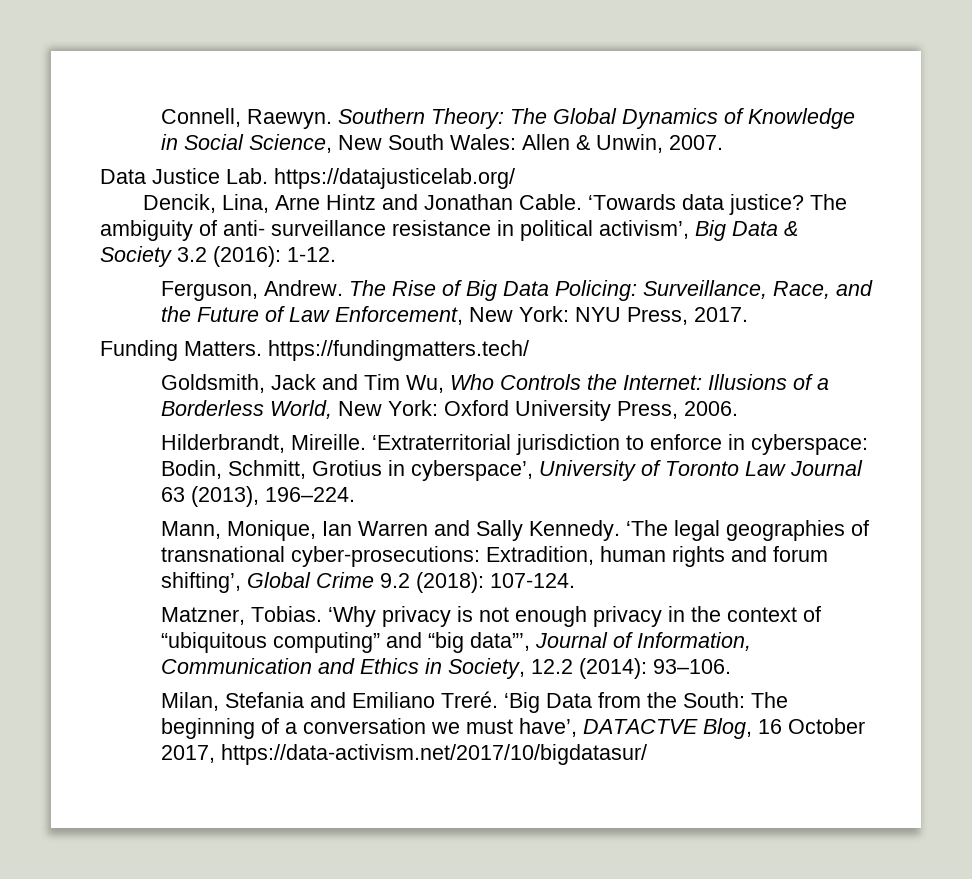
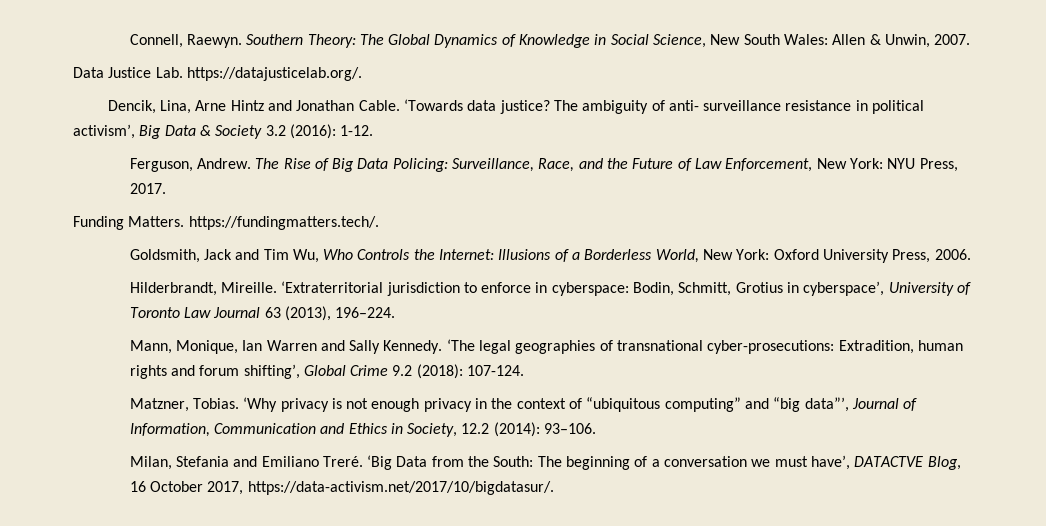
- Data Justice Lab. https://datajusticelab.org/
+ Data Justice Lab. https://datajusticelab.org/.
- Funding Matters. https://fundingmatters.tech/
+ Funding Matters. https://fundingmatters.tech/.
- ‘Big Data from the South: The beginning of a conversation we must have’, DATACTVE Blog, 16 October 2017, https://data-activism.net/2017/10/bigdatasur/
+ ‘Big Data from the South: The beginning of a conversation we must have’, DATACTVE Blog, 16 October 2017, https://data-activism.net/2017/10/bigdatasur/.

